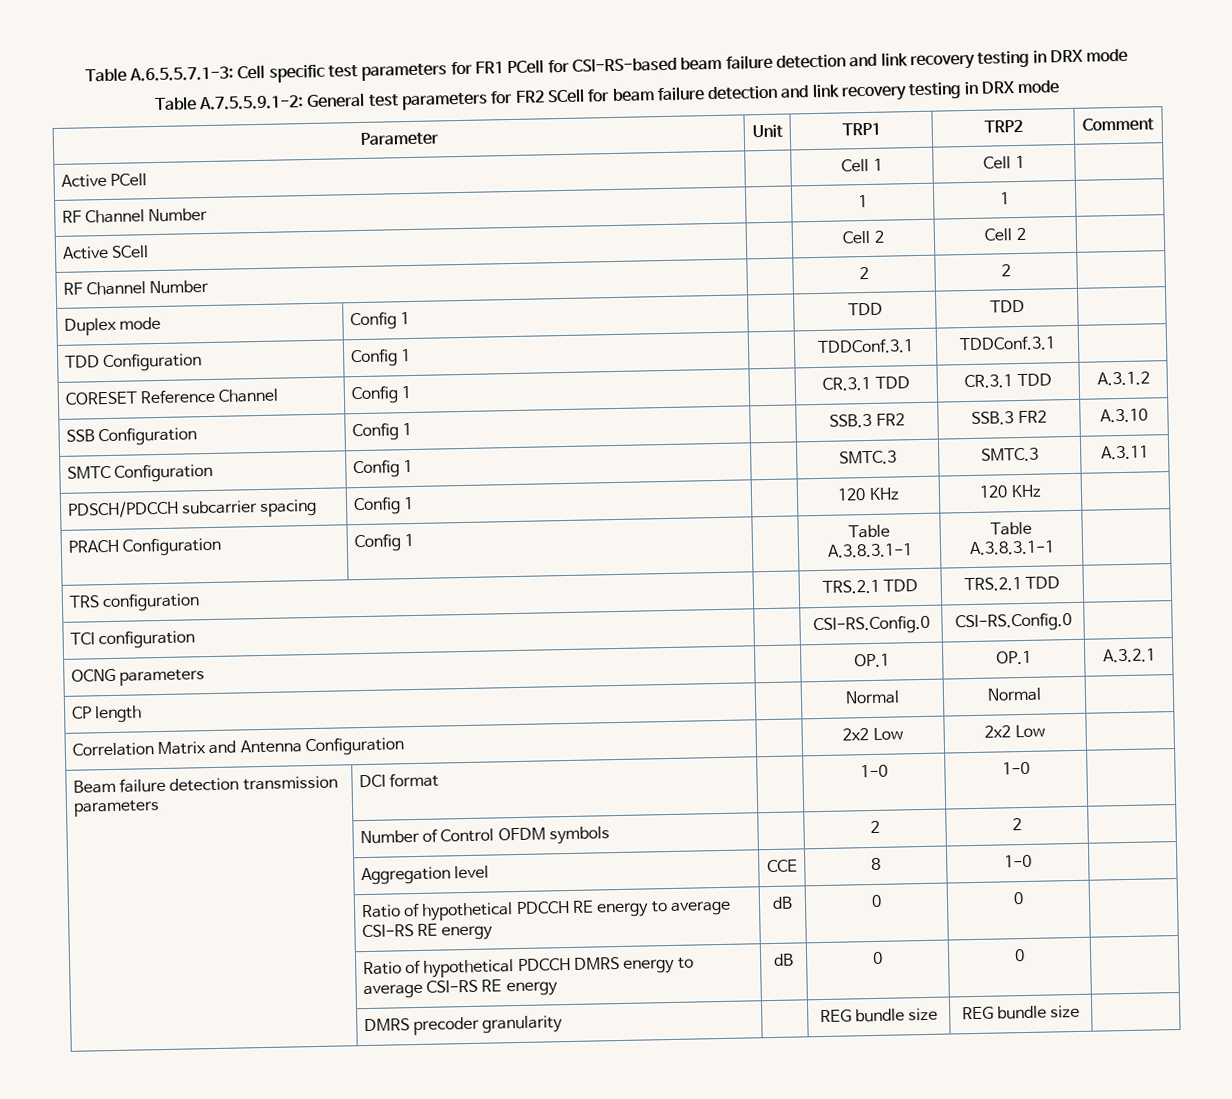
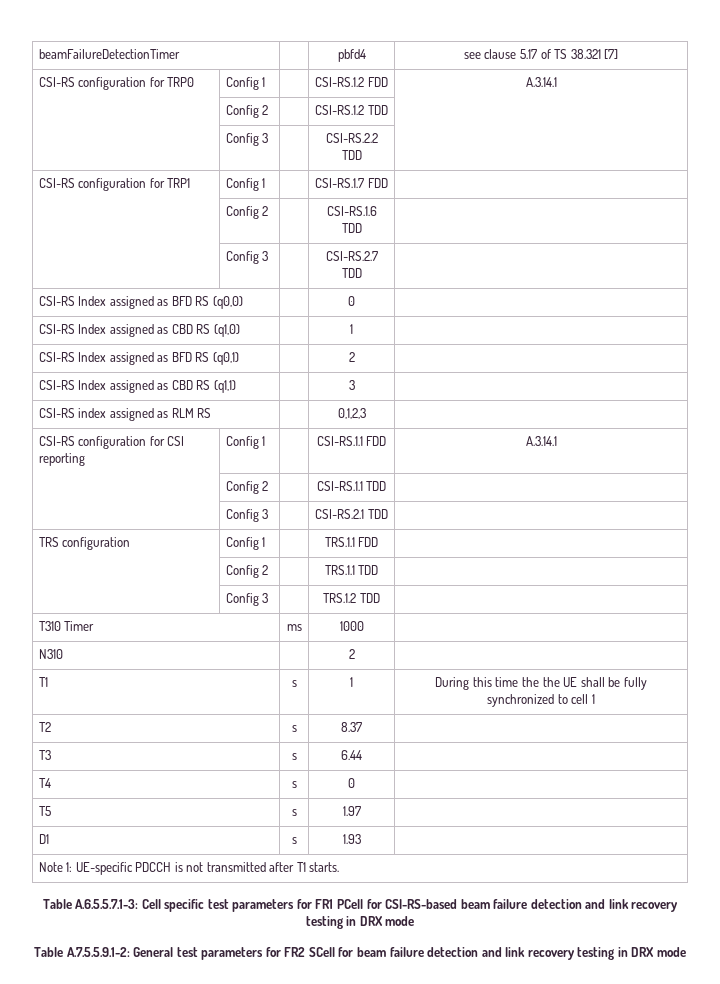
+ beamFailureDetectionTimer | | pbfd4 | see clause 5.17 of TS 38.321 [7]
+ CSI-RS configuration for TRP0 | Config 1 | | CSI-RS.1.2 FDD | A.3.14.1
+ | Config 2 | | CSI-RS.1.2 TDD |
+ | Config 3 | | CSI-RS.2.2 TDD |
+ CSI-RS configuration for TRP1 | Config 1 | | CSI-RS.1.7 FDD |
+ | Config 2 | | CSI-RS.1.6 TDD |
+ | Config 3 | | CSI-RS.2.7 TDD |
+ CSI-RS Index assigned as BFD RS (q0,0) | | 0 |
+ CSI-RS Index assigned as CBD RS (q1,0) | | 1 |
+ CSI-RS Index assigned as BFD RS (q0,1) | | 2 |
+ CSI-RS Index assigned as CBD RS (q1,1) | | 3 |
+ CSI-RS index assigned as RLM RS | | 0,1,2,3 |
+ CSI-RS configuration for CSI reporting | Config 1 | | CSI-RS.1.1 FDD | A.3.14.1
+ | Config 2 | | CSI-RS.1.1 TDD |
+ | Config 3 | | CSI-RS.2.1 TDD |
+ TRS configuration | Config 1 | | TRS.1.1 FDD |
+ | Config 2 | | TRS.1.1 TDD |
+ | Config 3 | | TRS.1.2 TDD |
+ T310 Timer | ms | 1000 |
+ N310 | | 2 |
+ T1 | s | 1 | During this time the the UE shall be fully synchronized to cell 1
+ T2 | s | 8.37 |
+ T3 | s | 6.44 |
+ T4 | s | 0 |
+ T5 | s | 1.97 |
+ D1 | s | 1.93 |
+ Note 1: UE-specific PDCCH is not transmitted after T1 starts.
- Parameter | Unit | TRP1 | TRP2 | Comment
- Active PCell | | Cell 1 | Cell 1 |
- RF Channel Number | | 1 | 1 |
- Active SCell | | Cell 2 | Cell 2 |
- RF Channel Number | | 2 | 2 |
- Duplex mode | Config 1 | | TDD | TDD |
- TDD Configuration | Config 1 | | TDDConf.3.1 | TDDConf.3.1 |
- CORESET Reference Channel | Config 1 | | CR.3.1 TDD | CR.3.1 TDD | A.3.1.2
- SSB Configuration | Config 1 | | SSB.3 FR2 | SSB.3 FR2 | A.3.10
- SMTC Configuration | Config 1 | | SMTC.3 | SMTC.3 | A.3.11
- PDSCH/PDCCH subcarrier spacing | Config 1 | | 120 KHz | 120 KHz |
- PRACH Configuration | Config 1 | | Table A.3.8.3.1-1 | Table A.3.8.3.1-1 |
- TRS configuration | | TRS.2.1 TDD | TRS.2.1 TDD |
- TCI configuration | | CSI-RS.Config.0 | CSI-RS.Config.0 |
- OCNG parameters | | OP.1 | OP.1 | A.3.2.1
- CP length | | Normal | Normal |
- Correlation Matrix and Antenna Configuration | | 2x2 Low | 2x2 Low |
- Beam failure detection transmission parameters | DCI format | | 1-0 | 1-0 |
- | Number of Control OFDM symbols | | 2 | 2 |
- | Aggregation level | CCE | 8 | 1-0 |
- | Ratio of hypothetical PDCCH RE energy to average CSI-RS RE energy | dB | 0 | 0 |
- | Ratio of hypothetical PDCCH DMRS energy to average CSI-RS RE energy | dB | 0 | 0 |
- | DMRS precoder granularity | | REG bundle size | REG bundle size |

